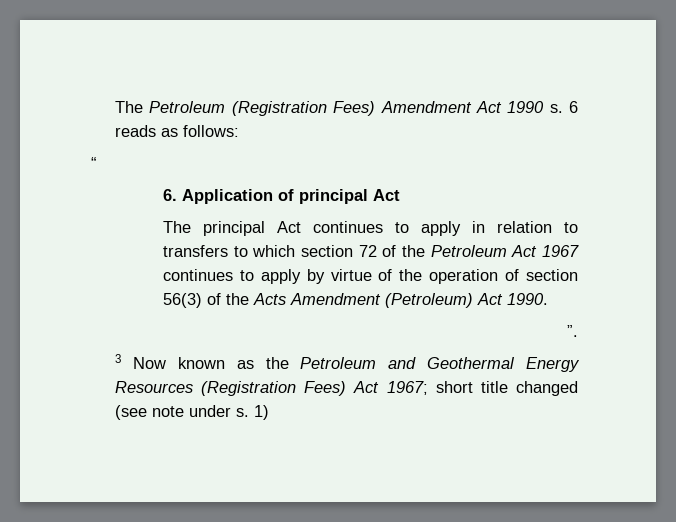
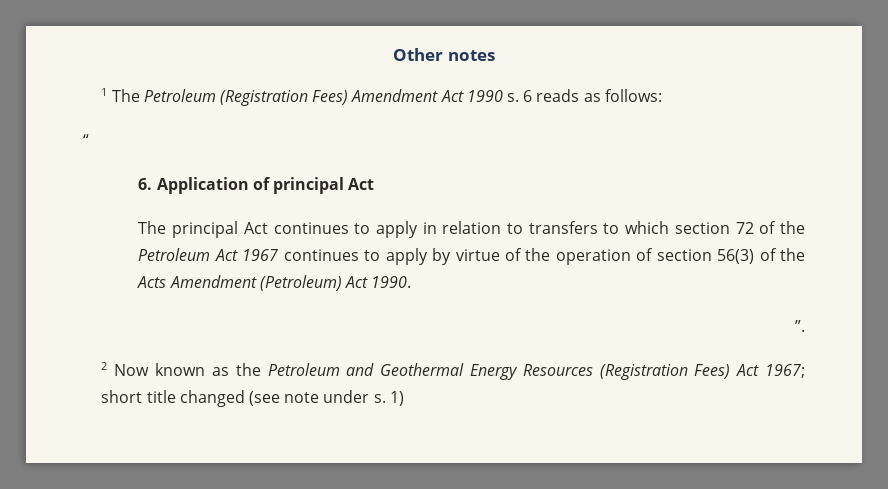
- The Petroleum (Registration Fees) Amendment Act 1990 s.
+ Other notes
+ 1 The Petroleum (Registration Fees) Amendment Act 1990 s.
- 3 Now known as the Petroleum and Geothermal Energy Resources (Registration Fees) Act 1967; short title changed (see note under s.
+ 2 Now known as the Petroleum and Geothermal Energy Resources (Registration Fees) Act 1967; short title changed (see note under s.

